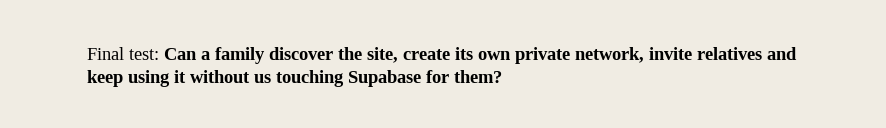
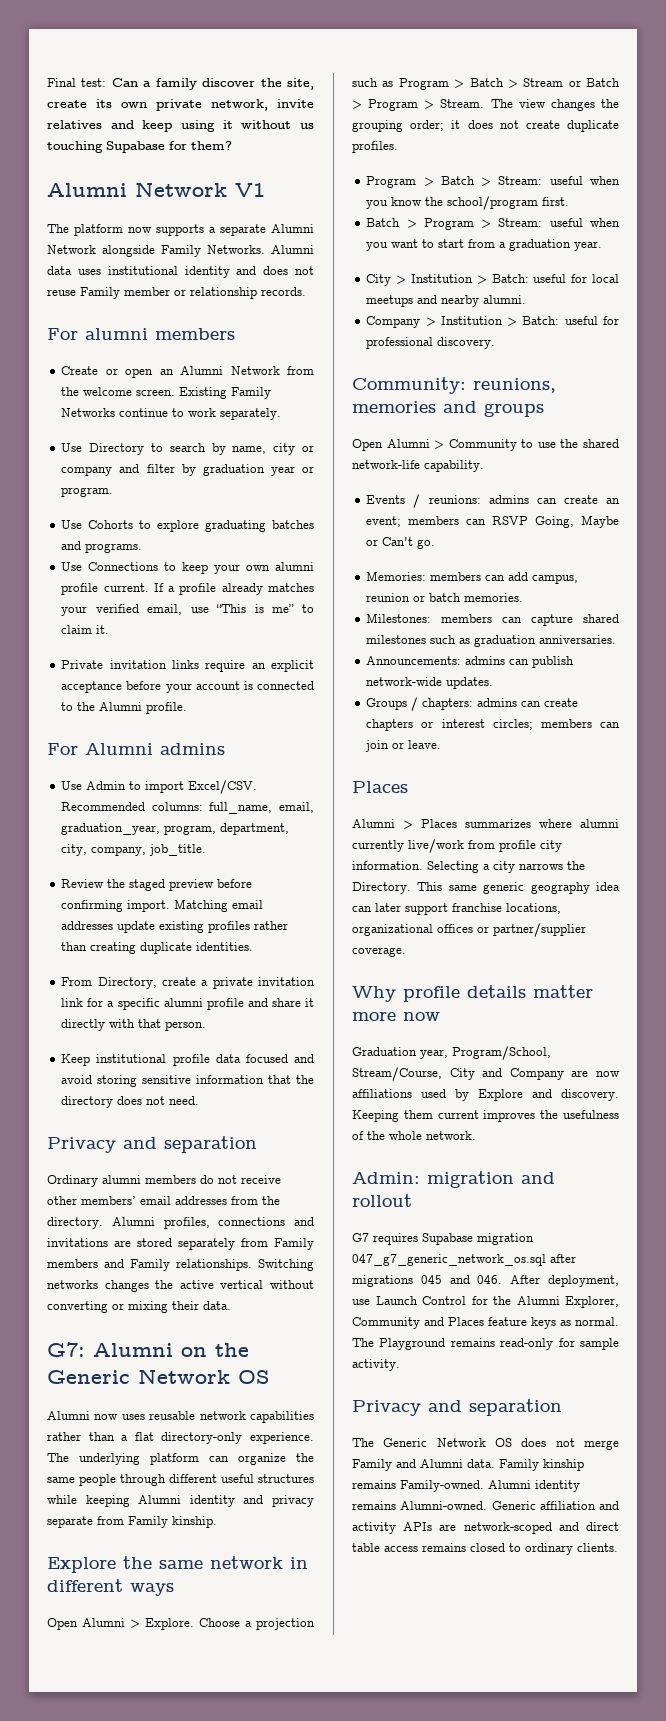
+ Alumni Network V1
+ The platform now supports a separate Alumni Network alongside Family Networks. Alumni data uses institutional identity and does not reuse Family member or relationship records.
+ For alumni members
+ Create or open an Alumni Network from the welcome screen. Existing Family Networks continue to work separately.
+ Use Directory to search by name, city or company and filter by graduation year or program.
+ Use Cohorts to explore graduating batches and programs.
+ Use Connections to keep your own alumni profile current. If a profile already matches your verified email, use “This is me” to claim it.
+ Private invitation links require an explicit acceptance before your account is connected to the Alumni profile.
+ For Alumni admins
+ Use Admin to import Excel/CSV. Recommended columns: full_name, email, graduation_year, program, department, city, company, job_title.
+ Review the staged preview before confirming import. Matching email addresses update existing profiles rather than creating duplicate identities.
+ From Directory, create a private invitation link for a specific alumni profile and share it directly with that person.
+ Keep institutional profile data focused and avoid storing sensitive information that the directory does not need.
+ Privacy and separation
+ Ordinary alumni members do not receive other members’ email addresses from the directory. Alumni profiles, connections and invitations are stored separately from Family members and Family relationships. Switching networks changes the active vertical without converting or mixing their data.
+ G7: Alumni on the Generic Network OS
+ Alumni now uses reusable network capabilities rather than a flat directory-only experience. The underlying platform can organize the same people through different useful structures while keeping Alumni identity and privacy separate from Family kinship.
+ Explore the same network in different ways
+ Open Alumni > Explore. Choose a projection such as Program > Batch > Stream or Batch > Program > Stream. The view changes the grouping order; it does not create duplicate profiles.
+ Program > Batch > Stream: useful when you know the school/program first.
+ Batch > Program > Stream: useful when you want to start from a graduation year.
+ City > Institution > Batch: useful for local meetups and nearby alumni.
+ Company > Institution > Batch: useful for professional discovery.
+ Community: reunions, memories and groups
+ Open Alumni > Community to use the shared network-life capability.
+ Events / reunions: admins can create an event; members can RSVP Going, Maybe or Can't go.
+ Memories: members can add campus, reunion or batch memories.
+ Milestones: members can capture shared milestones such as graduation anniversaries.
+ Announcements: admins can publish network-wide updates.
+ Groups / chapters: admins can create chapters or interest circles; members can join or leave.
+ Places
+ Alumni > Places summarizes where alumni currently live/work from profile city information. Selecting a city narrows the Directory. This same generic geography idea can later support franchise locations, organizational offices or partner/supplier coverage.
+ Why profile details matter more now
+ Graduation year, Program/School, Stream/Course, City and Company are now affiliations used by Explore and discovery. Keeping them current improves the usefulness of the whole network.
+ Admin: migration and rollout
+ G7 requires Supabase migration 047_g7_generic_network_os.sql after migrations 045 and 046. After deployment, use Launch Control for the Alumni Explorer, Community and Places feature keys as normal. The Playground remains read-only for sample activity.
+ Privacy and separation
+ The Generic Network OS does not merge Family and Alumni data. Family kinship remains Family-owned. Alumni identity remains Alumni-owned. Generic affiliation and activity APIs are network-scoped and direct table access remains closed to ordinary clients.

